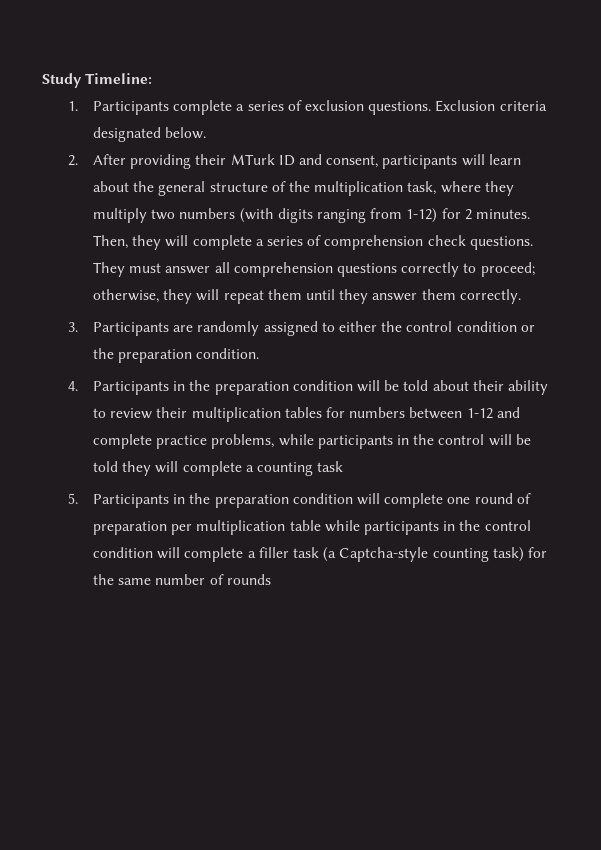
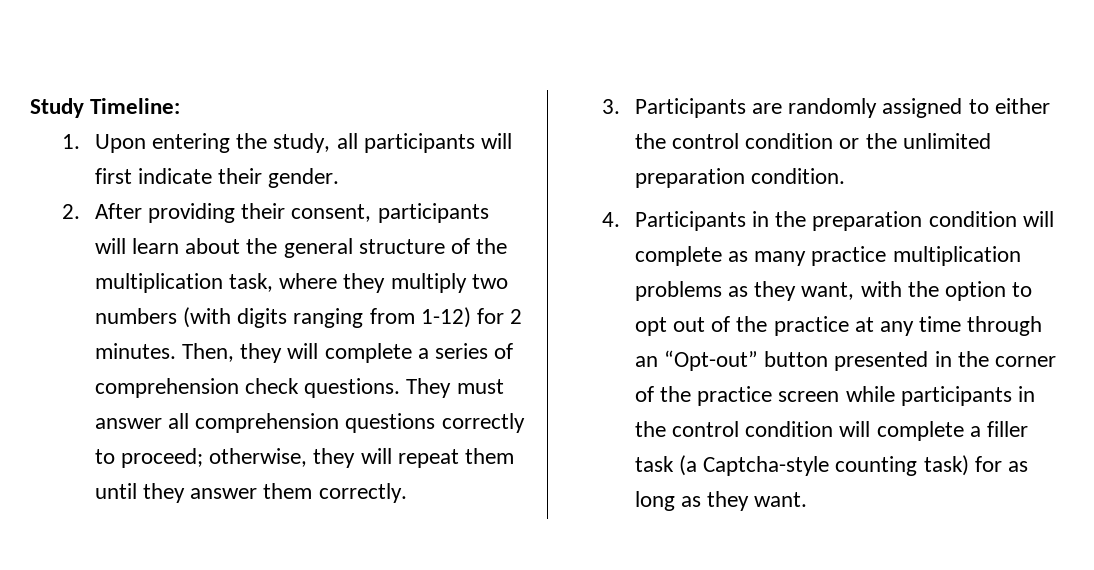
- 1. Participants complete a series of exclusion questions. Exclusion criteria designated below.
+ 1. Upon entering the study, all participants will first indicate their gender.
- 2. After providing their MTurk ID and consent, participants will learn about the general structure of the multiplication task, where they multiply two numbers (with digits ranging from 1-12) for 2 minutes.
+ 2. After providing their consent, participants will learn about the general structure of the multiplication task, where they multiply two numbers (with digits ranging from 1-12) for 2 minutes.
- 3. Participants are randomly assigned to either the control condition or the preparation condition.
+ 3. Participants are randomly assigned to either the control condition or the unlimited preparation condition.
- 4. Participants in the preparation condition will be told about their ability to review their multiplication tables for numbers between 1-12 and complete practice problems, while participants in the control will be told they will complete a counting task
- 5. Participants in the preparation condition will complete one round of preparation per multiplication table while participants in the control condition will complete a filler task (a Captcha-style counting task) for the same number of rounds
+ 4. Participants in the preparation condition will complete as many practice multiplication problems as they want, with the option to opt out of the practice at any time through an “Opt-out” button presented in the corner of the practice screen while participants in the control condition will complete a filler task (a Captcha-style counting task) for as long as they want.

